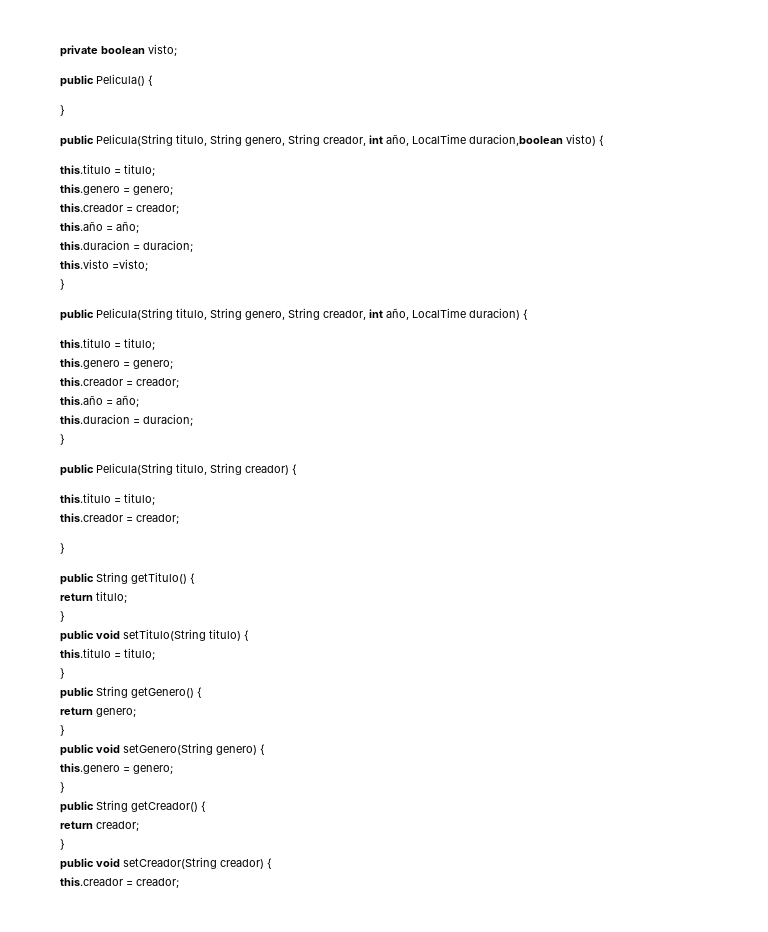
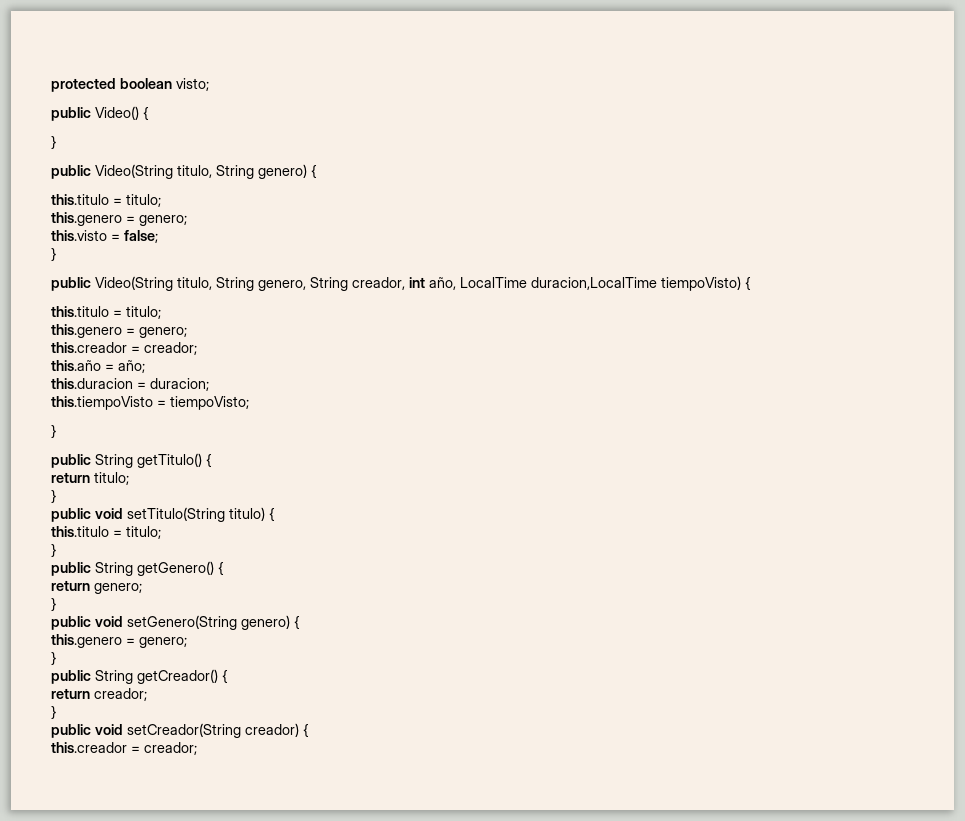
- private boolean visto;
+ protected boolean visto;
- public Pelicula() {
+ public Video() {
- public Pelicula(String titulo, String genero, String creador, int año, LocalTime duracion,boolean visto) {
+ public Video(String titulo, String genero) {
+ this.titulo = titulo;
+ this.genero = genero;
+ this.visto = false;
+ }
+ public Video(String titulo, String genero, String creador, int año, LocalTime duracion,LocalTime tiempoVisto) {
- this.visto =visto;
- }
- public Pelicula(String titulo, String genero, String creador, int año, LocalTime duracion) {
- this.titulo = titulo;
- this.genero = genero;
- this.creador = creador;
- this.año = año;
- this.duracion = duracion;
- }
- public Pelicula(String titulo, String creador) {
- this.titulo = titulo;
- this.creador = creador;
+ this.tiempoVisto = tiempoVisto;

